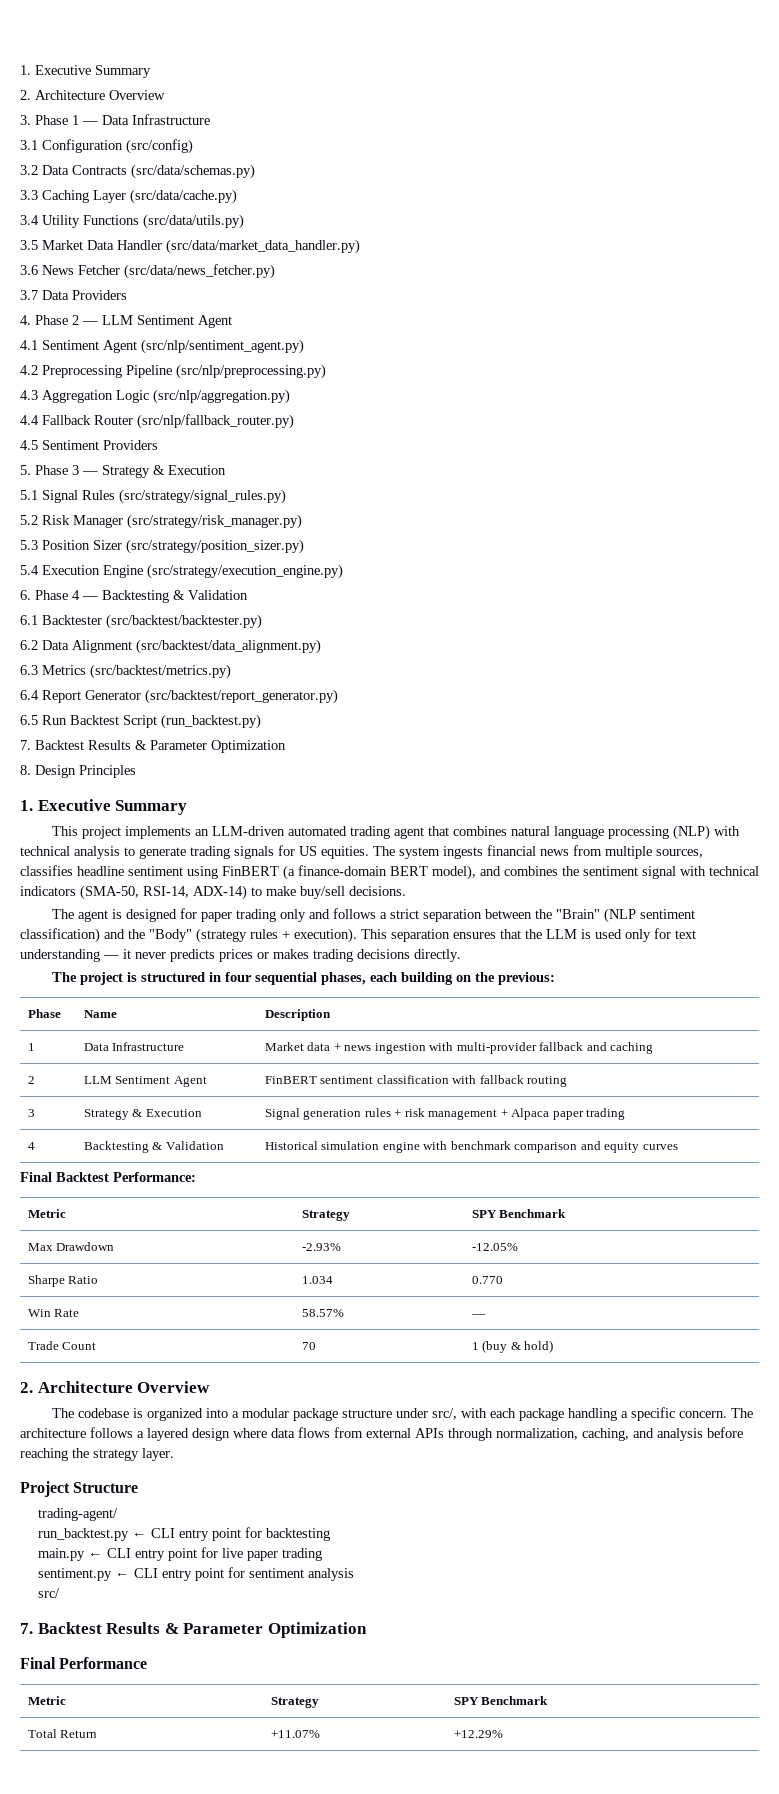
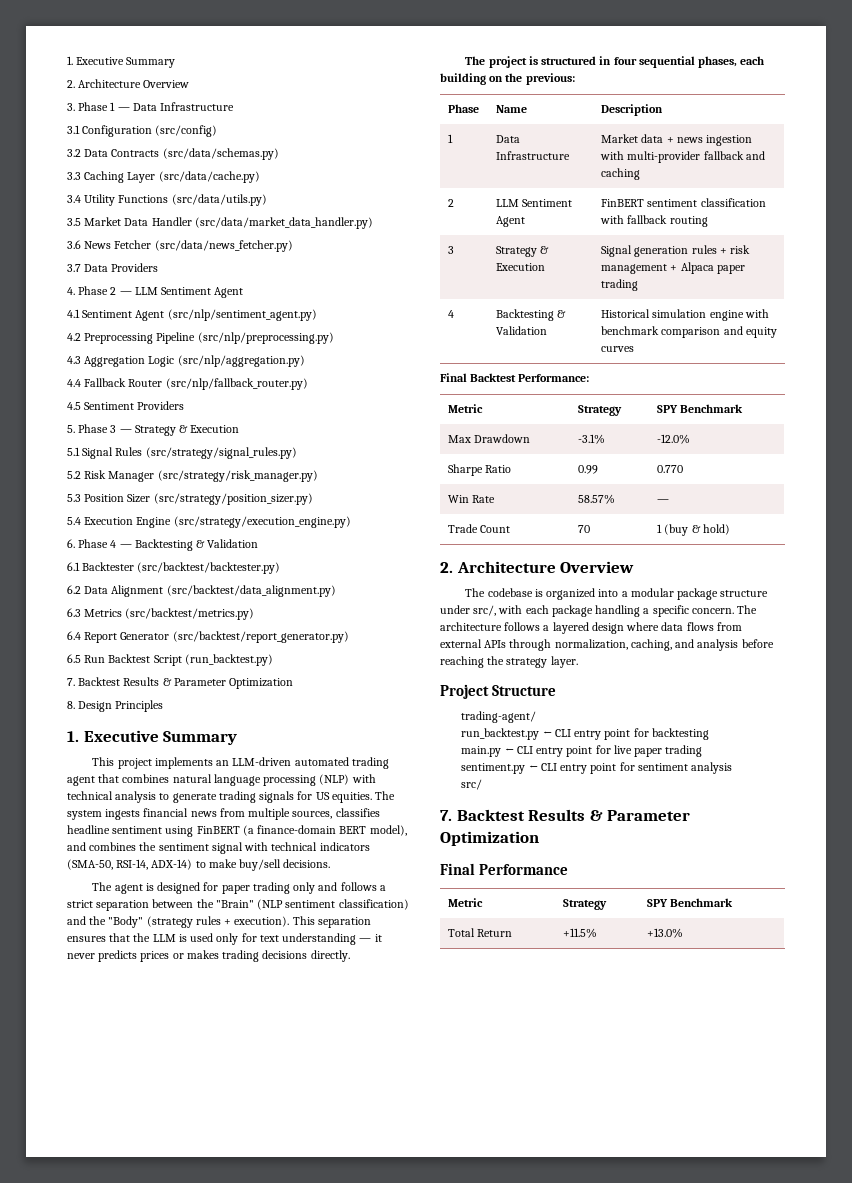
- Max Drawdown | -2.93% | -12.05%
+ Max Drawdown | -3.1% | -12.0%
- Sharpe Ratio | 1.034 | 0.770
+ Sharpe Ratio | 0.99 | 0.770
- Total Return | +11.07% | +12.29%
+ Total Return | +11.5% | +13.0%

